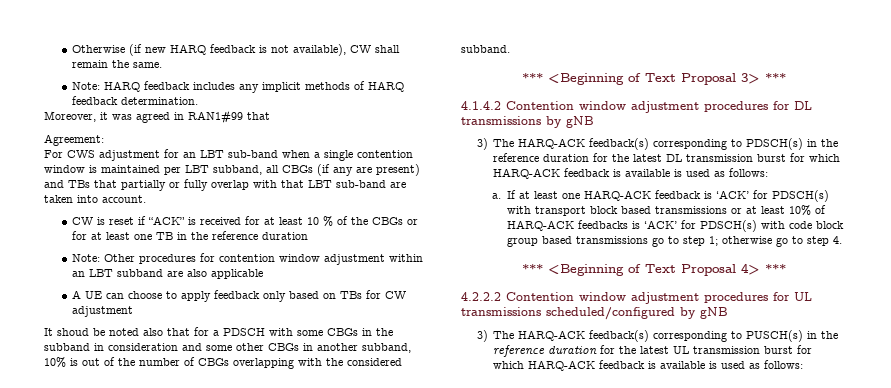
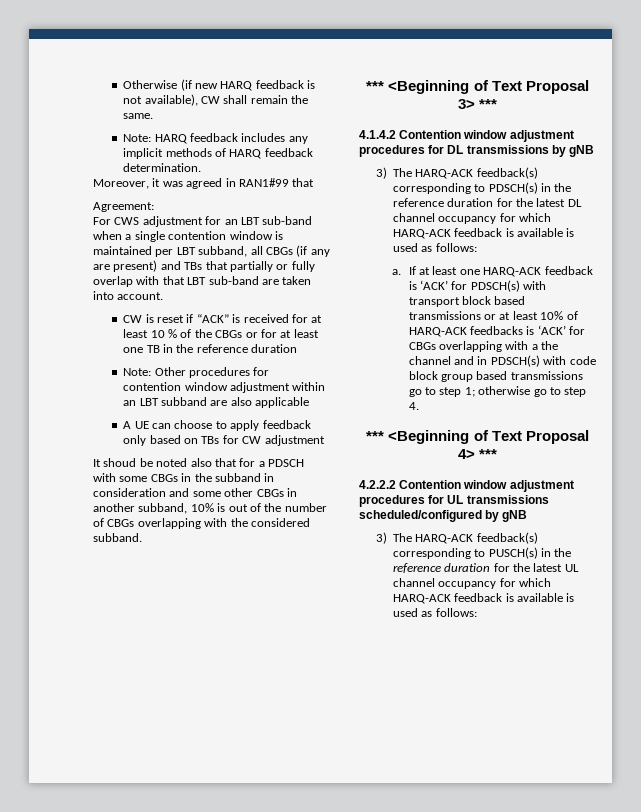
- 3) The HARQ-ACK feedback(s) corresponding to PDSCH(s) in the reference duration for the latest DL transmission burst for which HARQ-ACK feedback is available is used as follows:
+ 3) The HARQ-ACK feedback(s) corresponding to PDSCH(s) in the reference duration for the latest DL channel occupancy for which HARQ-ACK feedback is available is used as follows:
- If at least one HARQ-ACK feedback is ‘ACK’ for PDSCH(s) with transport block based transmissions or at least 10% of HARQ-ACK feedbacks is ‘ACK’ for PDSCH(s) with code block group based transmissions go to step 1; otherwise go to step 4.
+ If at least one HARQ-ACK feedback is ‘ACK’ for PDSCH(s) with transport block based transmissions or at least 10% of HARQ-ACK feedbacks is ‘ACK’ for CBGs overlapping with a the channel and in PDSCH(s) with code block group based transmissions go to step 1; otherwise go to step 4.
- 3) The HARQ-ACK feedback(s) corresponding to PUSCH(s) in the reference duration for the latest UL transmission burst for which HARQ-ACK feedback is available is used as follows:
+ 3) The HARQ-ACK feedback(s) corresponding to PUSCH(s) in the reference duration for the latest UL channel occupancy for which HARQ-ACK feedback is available is used as follows:

